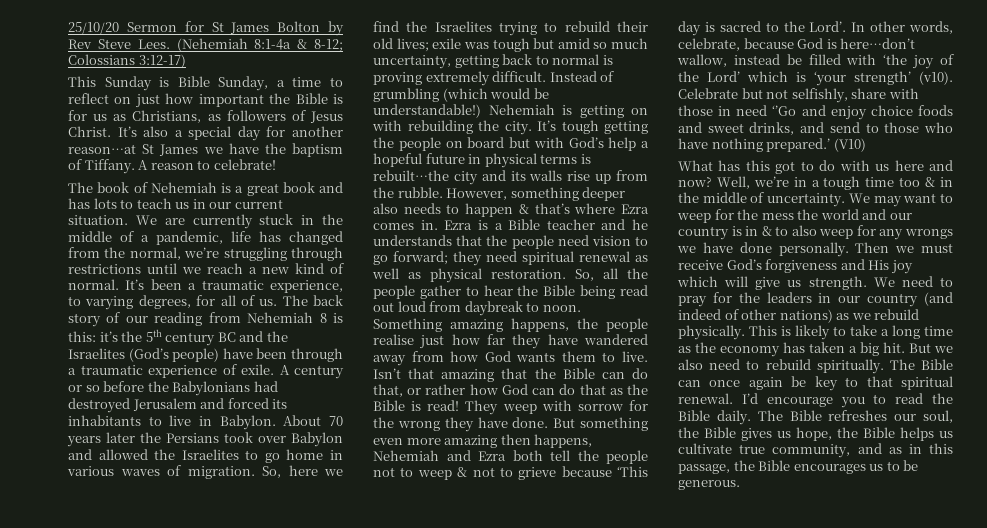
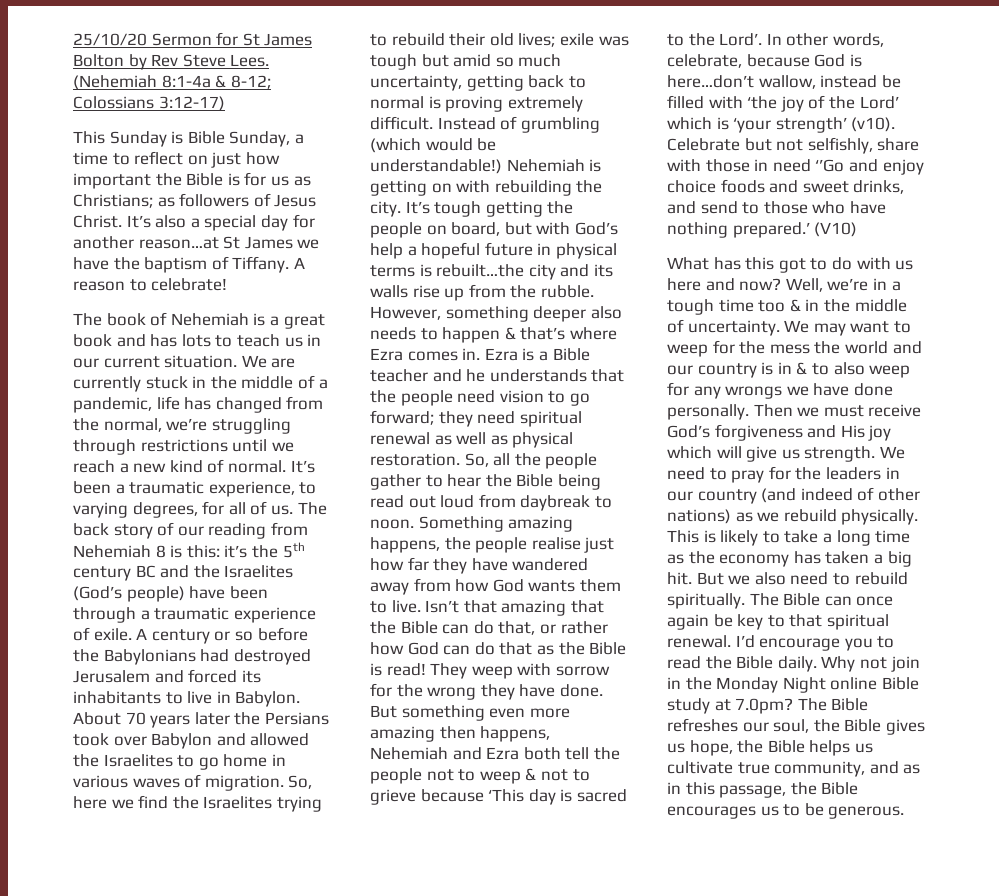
- This Sunday is Bible Sunday, a time to reflect on just how important the Bible is for us as Christians, as followers of Jesus Christ.
+ This Sunday is Bible Sunday, a time to reflect on just how important the Bible is for us as Christians; as followers of Jesus Christ.
- It’s tough getting the people on board but with God’s help a hopeful future in physical terms is rebuilt…the city and its walls rise up from the rubble.
+ It’s tough getting the people on board, but with God’s help a hopeful future in physical terms is rebuilt…the city and its walls rise up from the rubble.
+ Why not join in the Monday Night online Bible study at 7.0pm?

